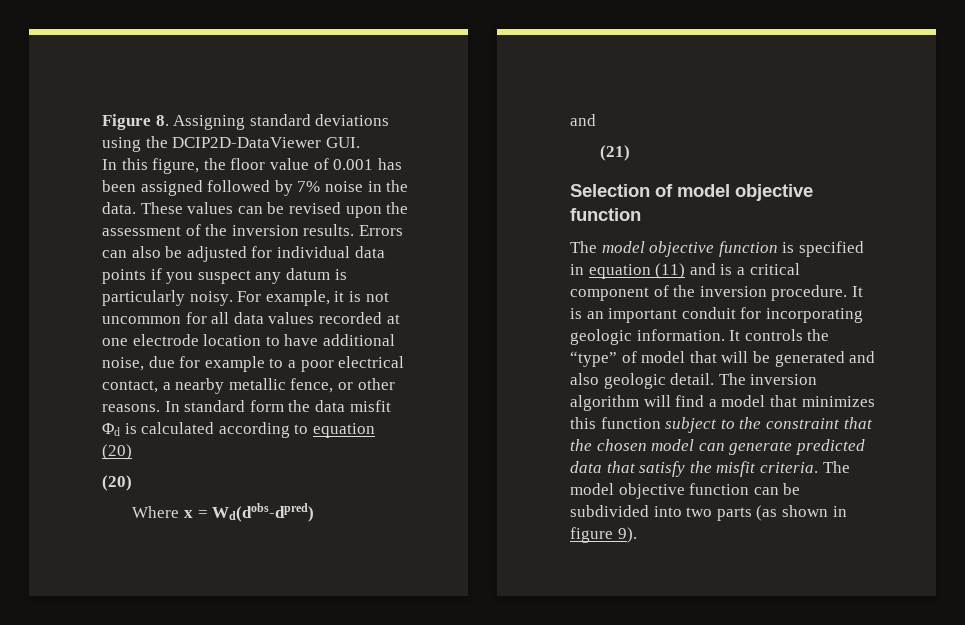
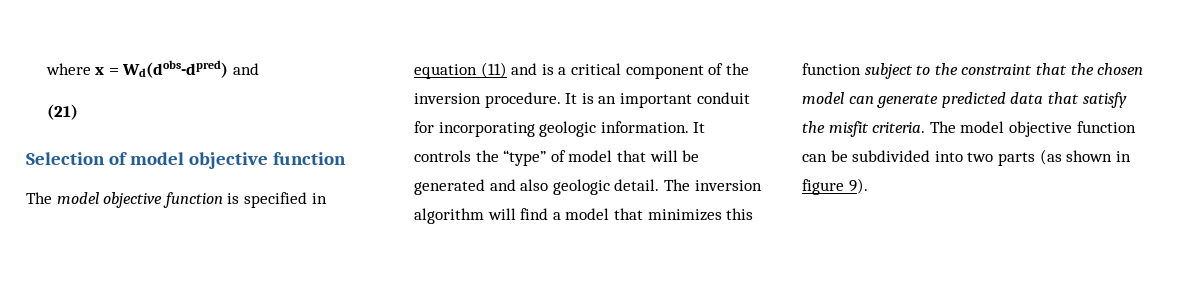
- Figure 8. Assigning standard deviations using the DCIP2D-DataViewer GUI.
- In this figure, the floor value of 0.001 has been assigned followed by 7% noise in the data. These values can be revised upon the assessment of the inversion results. Errors can also be adjusted for individual data points if you suspect any datum is particularly noisy. For example, it is not uncommon for all data values recorded at one electrode location to have additional noise, due for example to a poor electrical contact, a nearby metallic fence, or other reasons. In standard form the data misfit Φd is calculated according to equation (20)
- (20)
- Where x = Wd(dobs-dpred)
- and
+ where x = Wd(dobs-dpred) and

